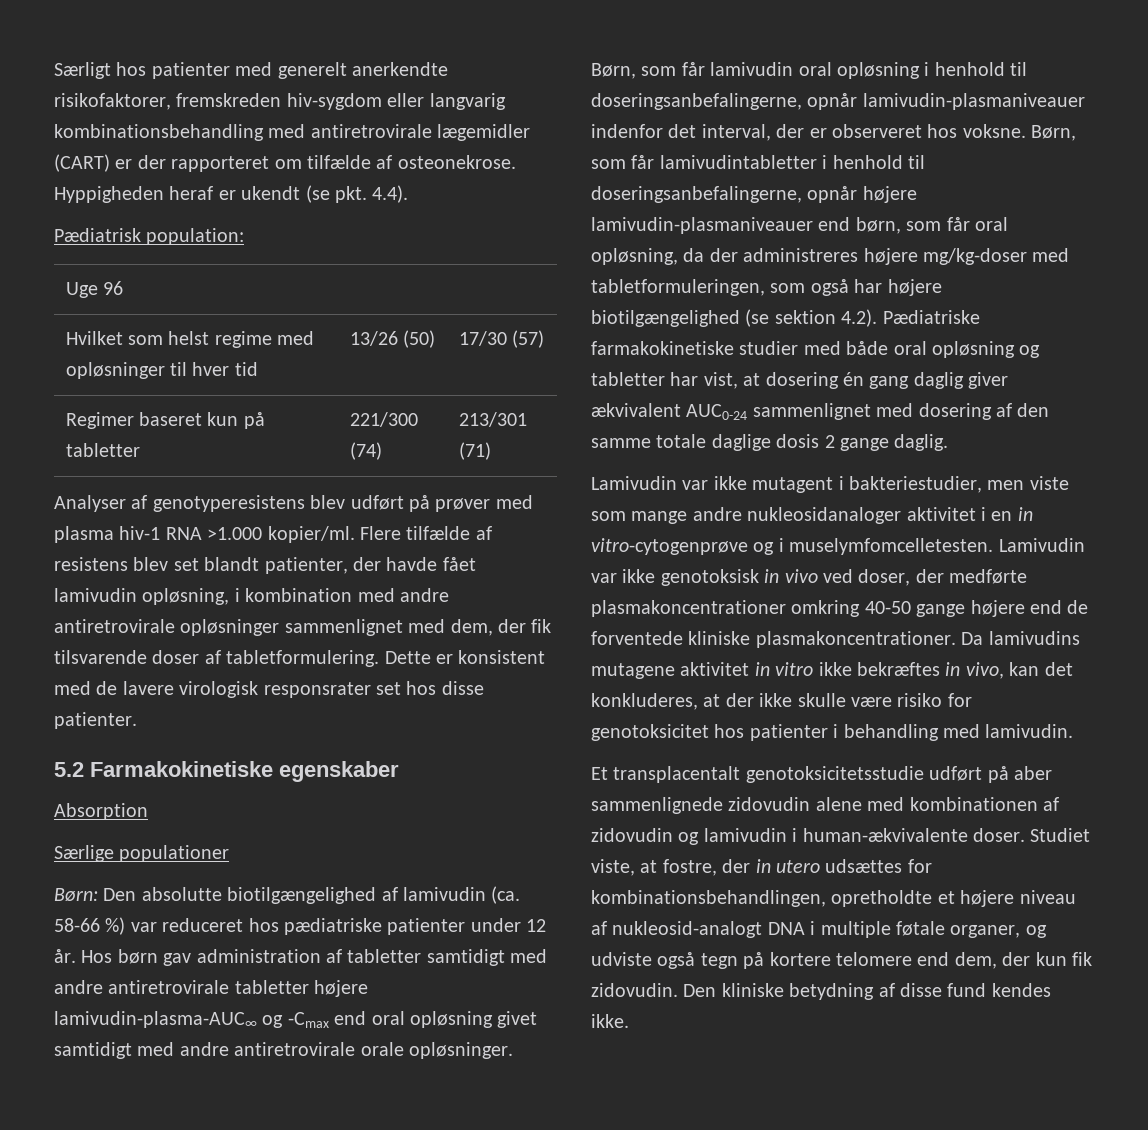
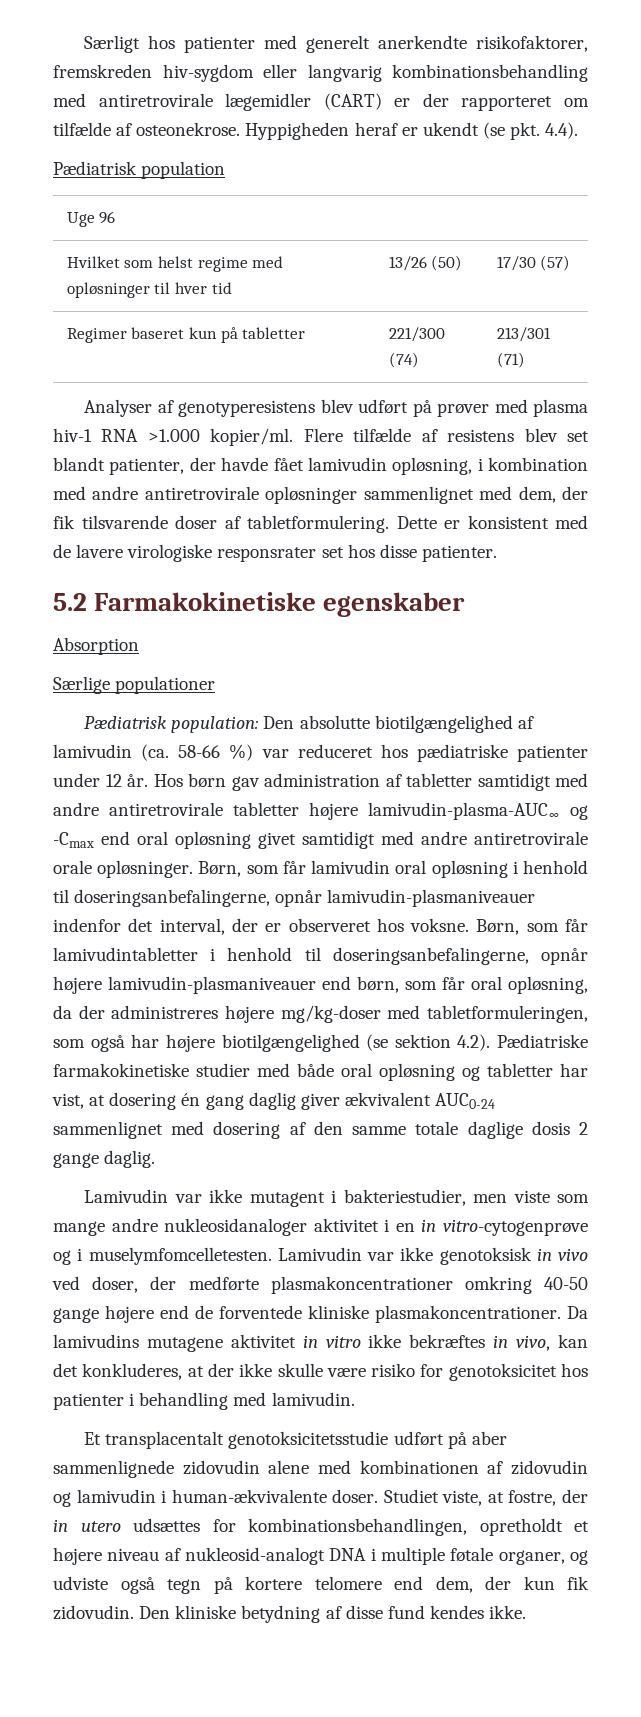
- Pædiatrisk population:
+ Pædiatrisk population
- Dette er konsistent med de lavere virologisk responsrater set hos disse patienter.
+ Dette er konsistent med de lavere virologiske responsrater set hos disse patienter.
- Børn: Den absolutte biotilgængelighed af lamivudin (ca. 58-66 %) var reduceret hos pædiatriske patienter under 12 år.
+ Pædiatrisk population: Den absolutte biotilgængelighed af lamivudin (ca. 58-66 %) var reduceret hos pædiatriske patienter under 12 år.
- Studiet viste, at fostre, der in utero udsættes for kombinationsbehandlingen, opretholdte et højere niveau af nukleosid-analogt DNA i multiple føtale organer, og udviste også tegn på kortere telomere end dem, der kun fik zidovudin.
+ Studiet viste, at fostre, der in utero udsættes for kombinationsbehandlingen, opretholdt et højere niveau af nukleosid-analogt DNA i multiple føtale organer, og udviste også tegn på kortere telomere end dem, der kun fik zidovudin.

